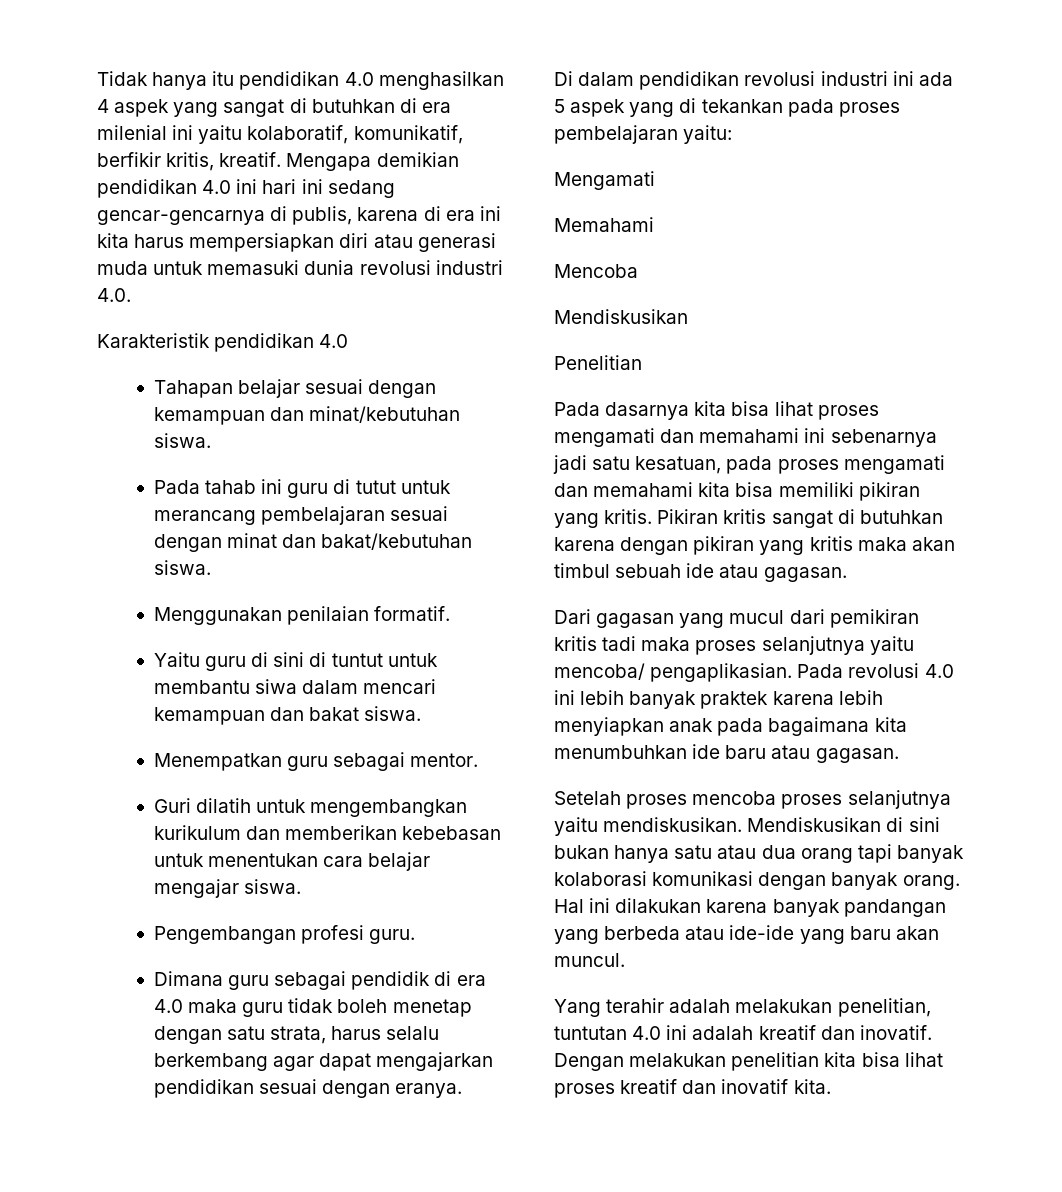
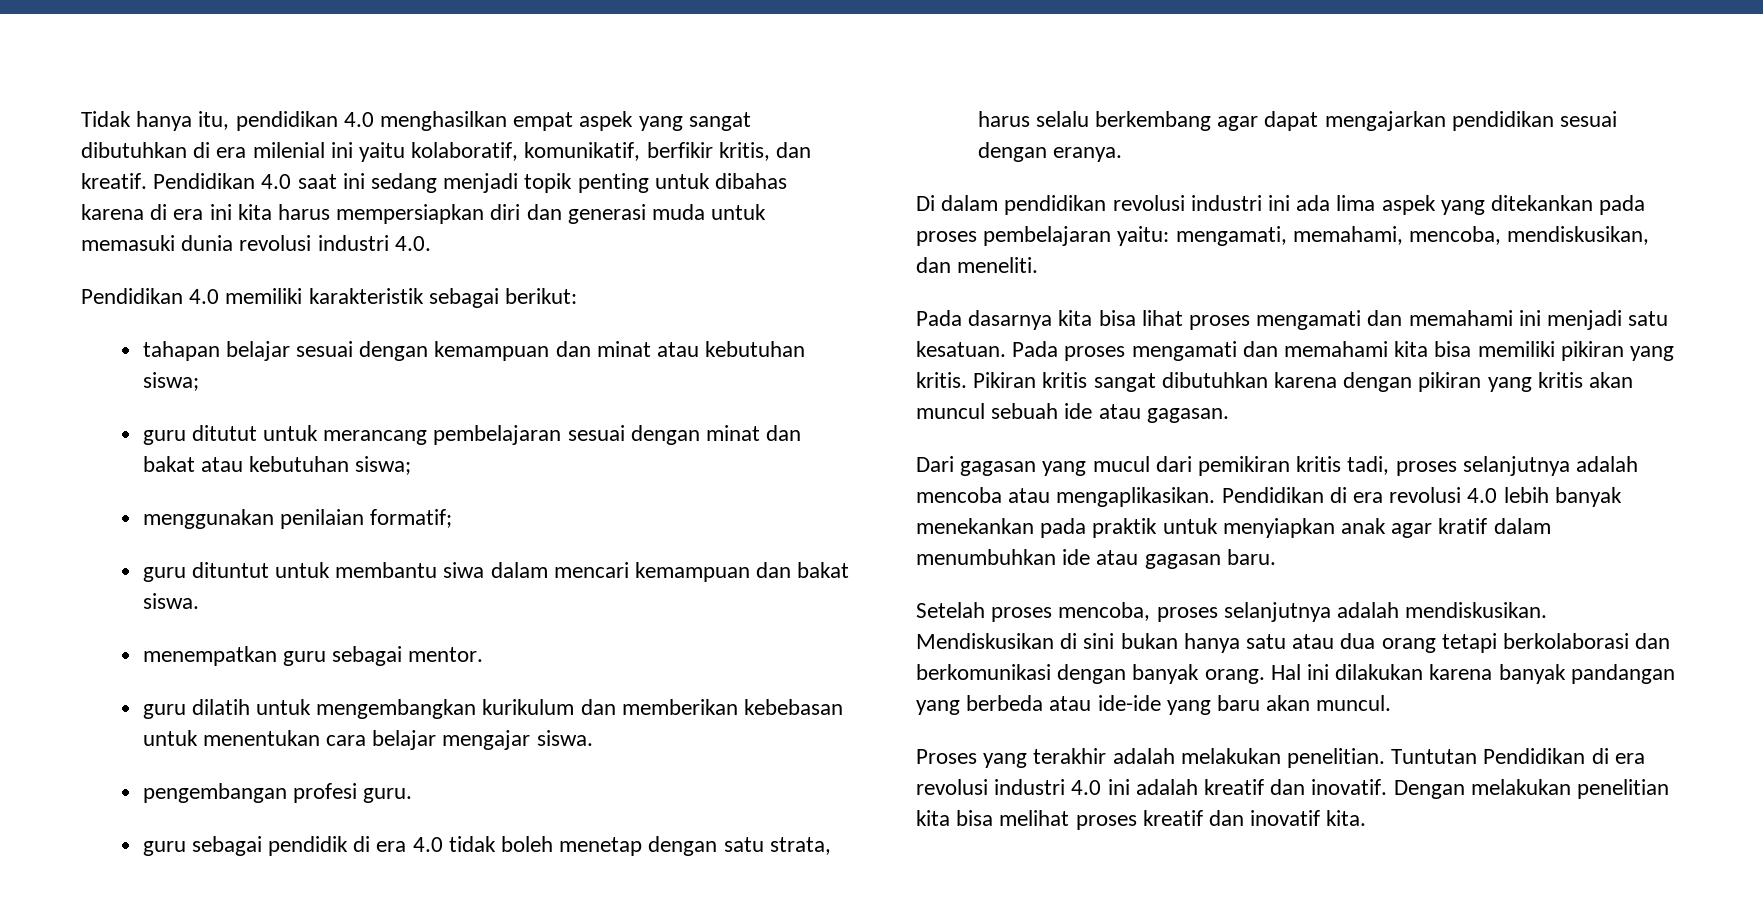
- Tidak hanya itu pendidikan 4.0 menghasilkan 4 aspek yang sangat di butuhkan di era milenial ini yaitu kolaboratif, komunikatif, berfikir kritis, kreatif. Mengapa demikian pendidikan 4.0 ini hari ini sedang gencar-gencarnya di publis, karena di era ini kita harus mempersiapkan diri atau generasi muda untuk memasuki dunia revolusi industri 4.0.
+ Tidak hanya itu, pendidikan 4.0 menghasilkan empat aspek yang sangat dibutuhkan di era milenial ini yaitu kolaboratif, komunikatif, berfikir kritis, dan kreatif. Pendidikan 4.0 saat ini sedang menjadi topik penting untuk dibahas karena di era ini kita harus mempersiapkan diri dan generasi muda untuk memasuki dunia revolusi industri 4.0.
- Karakteristik pendidikan 4.0
- Tahapan belajar sesuai dengan kemampuan dan minat/kebutuhan siswa.
- Pada tahab ini guru di tutut untuk merancang pembelajaran sesuai dengan minat dan bakat/kebutuhan siswa.
- Menggunakan penilaian formatif.
- Yaitu guru di sini di tuntut untuk membantu siwa dalam mencari kemampuan dan bakat siswa.
+ Pendidikan 4.0 memiliki karakteristik sebagai berikut:
+ tahapan belajar sesuai dengan kemampuan dan minat atau kebutuhan siswa;
+ guru ditutut untuk merancang pembelajaran sesuai dengan minat dan bakat atau kebutuhan siswa;
+ menggunakan penilaian formatif;
+ guru dituntut untuk membantu siwa dalam mencari kemampuan dan bakat siswa.
- Menempatkan guru sebagai mentor.
+ menempatkan guru sebagai mentor.
- Guri dilatih untuk mengembangkan kurikulum dan memberikan kebebasan untuk menentukan cara belajar mengajar siswa.
+ guru dilatih untuk mengembangkan kurikulum dan memberikan kebebasan untuk menentukan cara belajar mengajar siswa.
- Pengembangan profesi guru.
+ pengembangan profesi guru.
- Dimana guru sebagai pendidik di era 4.0 maka guru tidak boleh menetap dengan satu strata, harus selalu berkembang agar dapat mengajarkan pendidikan sesuai dengan eranya.
+ guru sebagai pendidik di era 4.0 tidak boleh menetap dengan satu strata, harus selalu berkembang agar dapat mengajarkan pendidikan sesuai dengan eranya.
- Di dalam pendidikan revolusi industri ini ada 5 aspek yang di tekankan pada proses pembelajaran yaitu:
- Mengamati
- Memahami
- Mencoba
- Mendiskusikan
- Penelitian
+ Di dalam pendidikan revolusi industri ini ada lima aspek yang ditekankan pada proses pembelajaran yaitu: mengamati, memahami, mencoba, mendiskusikan, dan meneliti.
- Pada dasarnya kita bisa lihat proses mengamati dan memahami ini sebenarnya jadi satu kesatuan, pada proses mengamati dan memahami kita bisa memiliki pikiran yang kritis.
+ Pada dasarnya kita bisa lihat proses mengamati dan memahami ini menjadi satu kesatuan. Pada proses mengamati dan memahami kita bisa memiliki pikiran yang kritis.
- Pikiran kritis sangat di butuhkan karena dengan pikiran yang kritis maka akan timbul sebuah ide atau gagasan.
+ Pikiran kritis sangat dibutuhkan karena dengan pikiran yang kritis akan muncul sebuah ide atau gagasan.
- Dari gagasan yang mucul dari pemikiran kritis tadi maka proses selanjutnya yaitu mencoba/ pengaplikasian. Pada revolusi 4.0 ini lebih banyak praktek karena lebih menyiapkan anak pada bagaimana kita menumbuhkan ide baru atau gagasan.
+ Dari gagasan yang mucul dari pemikiran kritis tadi, proses selanjutnya adalah mencoba atau mengaplikasikan. Pendidikan di era revolusi 4.0 lebih banyak menekankan pada praktik untuk menyiapkan anak agar kratif dalam menumbuhkan ide atau gagasan baru.
- Setelah proses mencoba proses selanjutnya yaitu mendiskusikan.
+ Setelah proses mencoba, proses selanjutnya adalah mendiskusikan.
- Mendiskusikan di sini bukan hanya satu atau dua orang tapi banyak kolaborasi komunikasi dengan banyak orang.
+ Mendiskusikan di sini bukan hanya satu atau dua orang tetapi berkolaborasi dan berkomunikasi dengan banyak orang.
- Yang terahir adalah melakukan penelitian, tuntutan 4.0 ini adalah kreatif dan inovatif.
+ Proses yang terakhir adalah melakukan penelitian. Tuntutan Pendidikan di era revolusi industri 4.0 ini adalah kreatif dan inovatif.
- Dengan melakukan penelitian kita bisa lihat proses kreatif dan inovatif kita.
+ Dengan melakukan penelitian kita bisa melihat proses kreatif dan inovatif kita.

